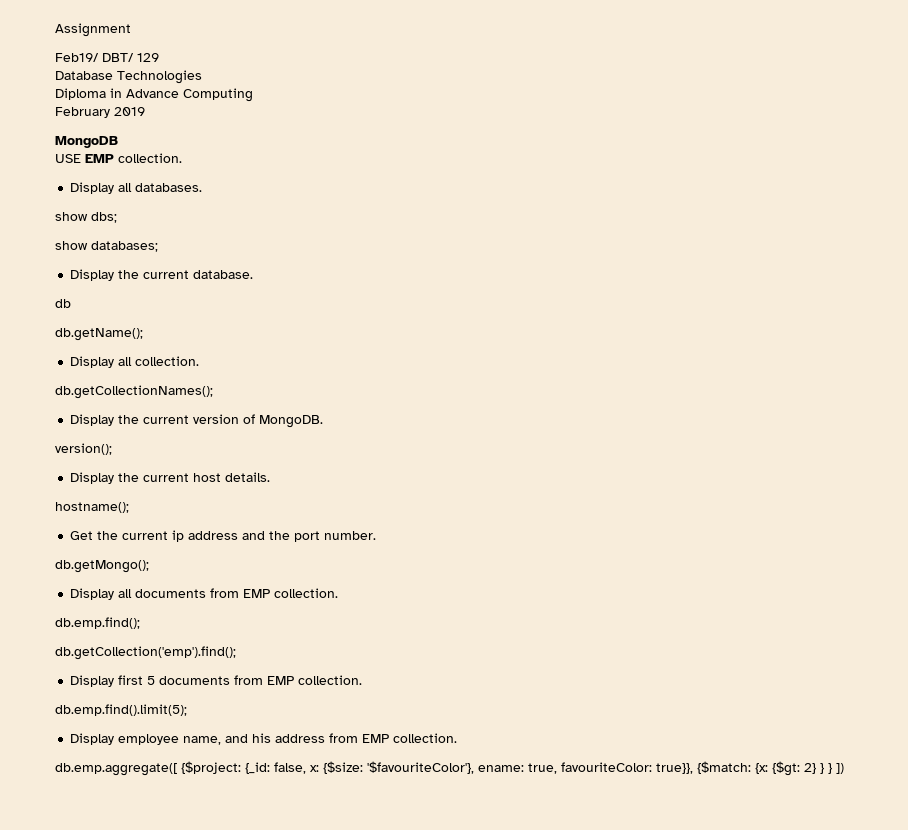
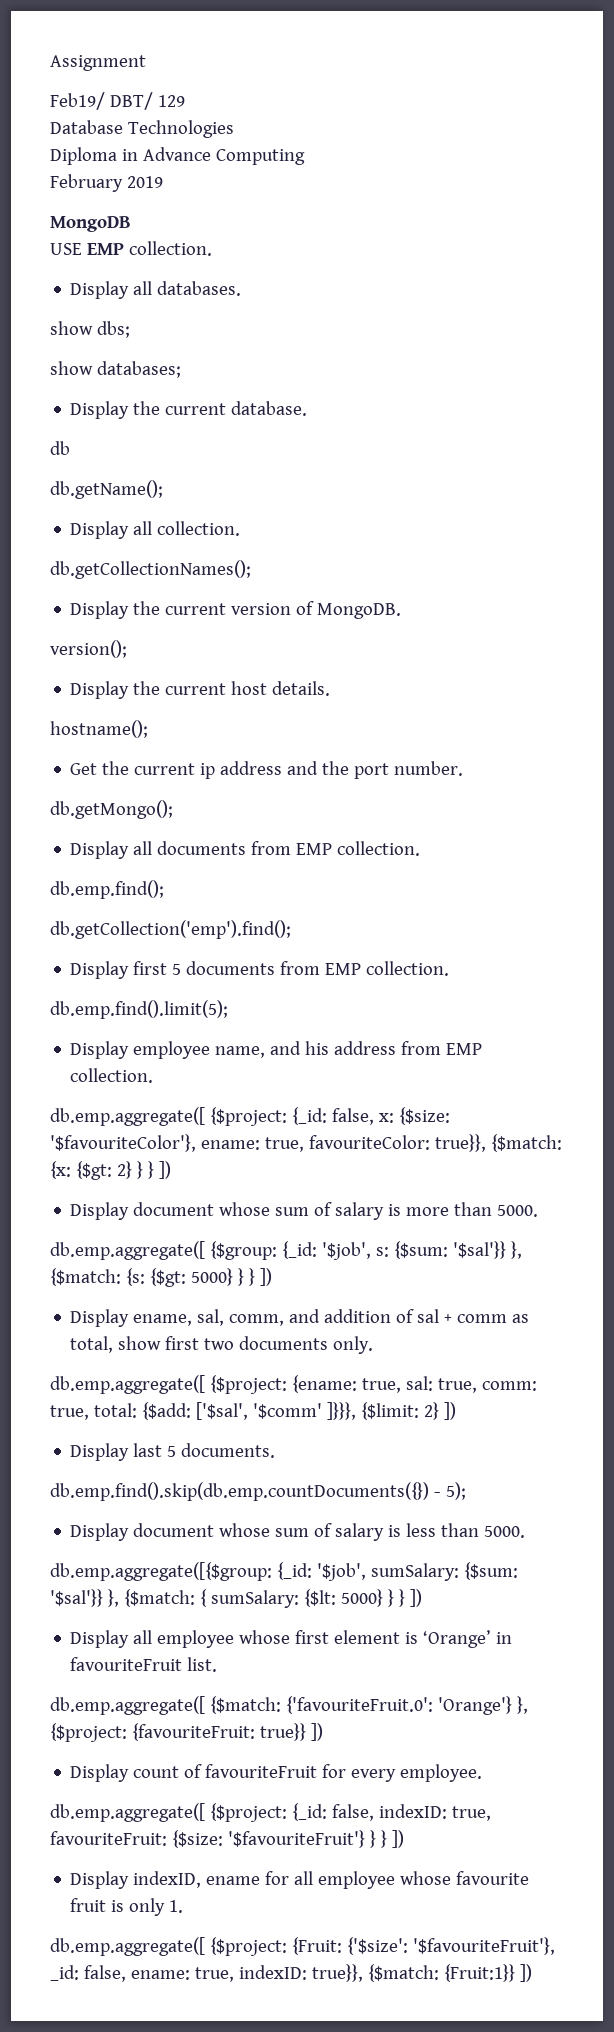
+ Display document whose sum of salary is more than 5000.
+ db.emp.aggregate([ {$group: {_id: '$job', s: {$sum: '$sal'}} }, {$match: {s: {$gt: 5000} } } ])
+ Display ename, sal, comm, and addition of sal + comm as total, show first two documents only.
+ db.emp.aggregate([ {$project: {ename: true, sal: true, comm: true, total: {$add: ['$sal', '$comm' ]}}}, {$limit: 2} ])
+ Display last 5 documents.
+ db.emp.find().skip(db.emp.countDocuments({}) - 5);
+ Display document whose sum of salary is less than 5000.
+ db.emp.aggregate([{$group: {_id: '$job', sumSalary: {$sum: '$sal'}} }, {$match: { sumSalary: {$lt: 5000} } } ])
+ Display all employee whose first element is ‘Orange’ in favouriteFruit list.
+ db.emp.aggregate([ {$match: {'favouriteFruit.0': 'Orange'} }, {$project: {favouriteFruit: true}} ])
+ Display count of favouriteFruit for every employee.
+ db.emp.aggregate([ {$project: {_id: false, indexID: true, favouriteFruit: {$size: '$favouriteFruit'} } } ])
+ Display indexID, ename for all employee whose favourite fruit is only 1.
+ db.emp.aggregate([ {$project: {Fruit: {'$size': '$favouriteFruit'}, _id: false, ename: true, indexID: true}}, {$match: {Fruit:1}} ])

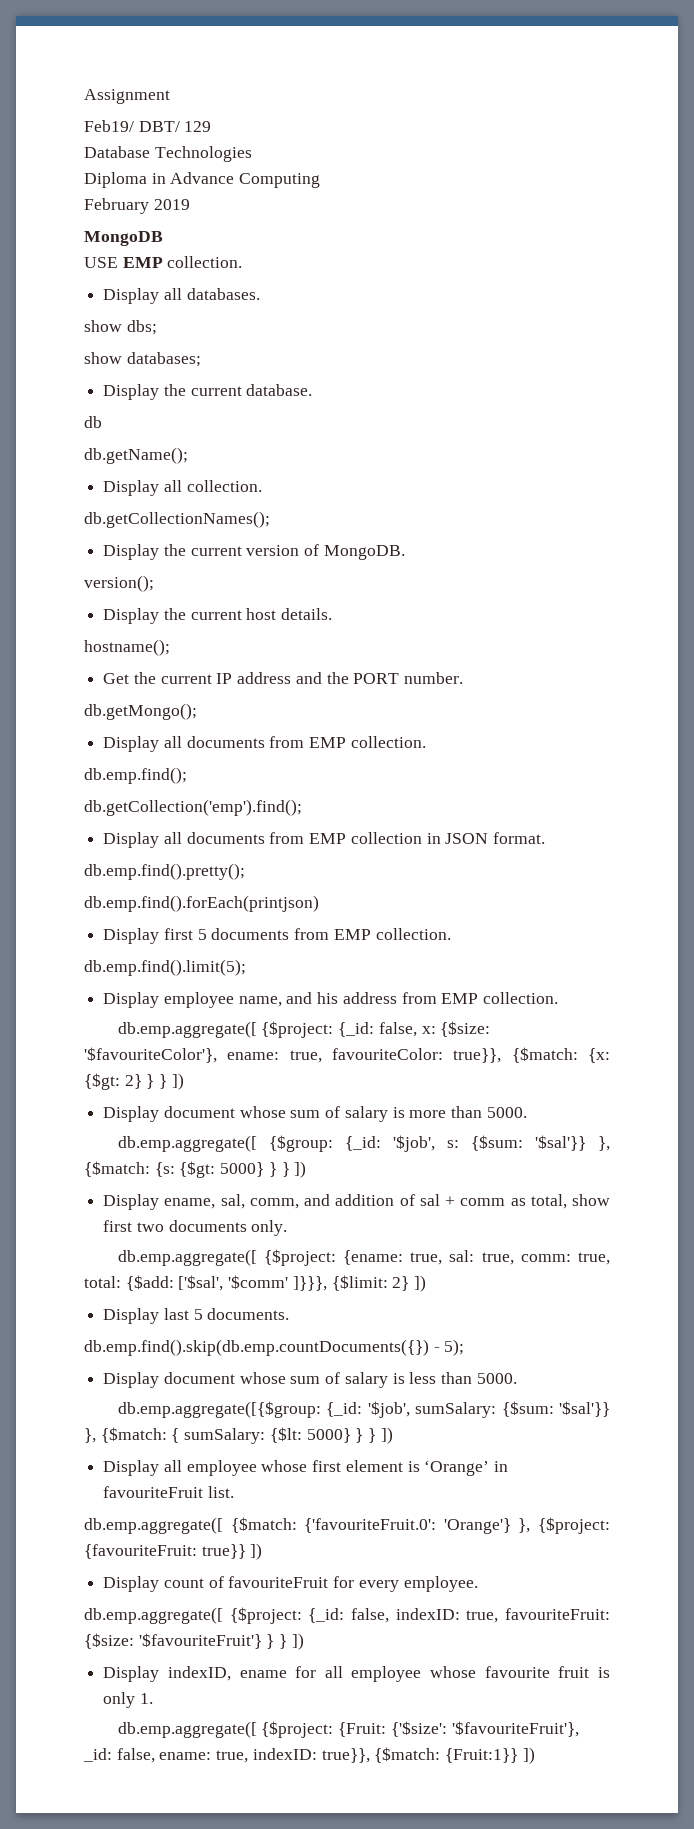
- Get the current ip address and the port number.
+ Get the current IP address and the PORT number.
+ Display all documents from EMP collection in JSON format.
+ db.emp.find().pretty();
+ db.emp.find().forEach(printjson)

